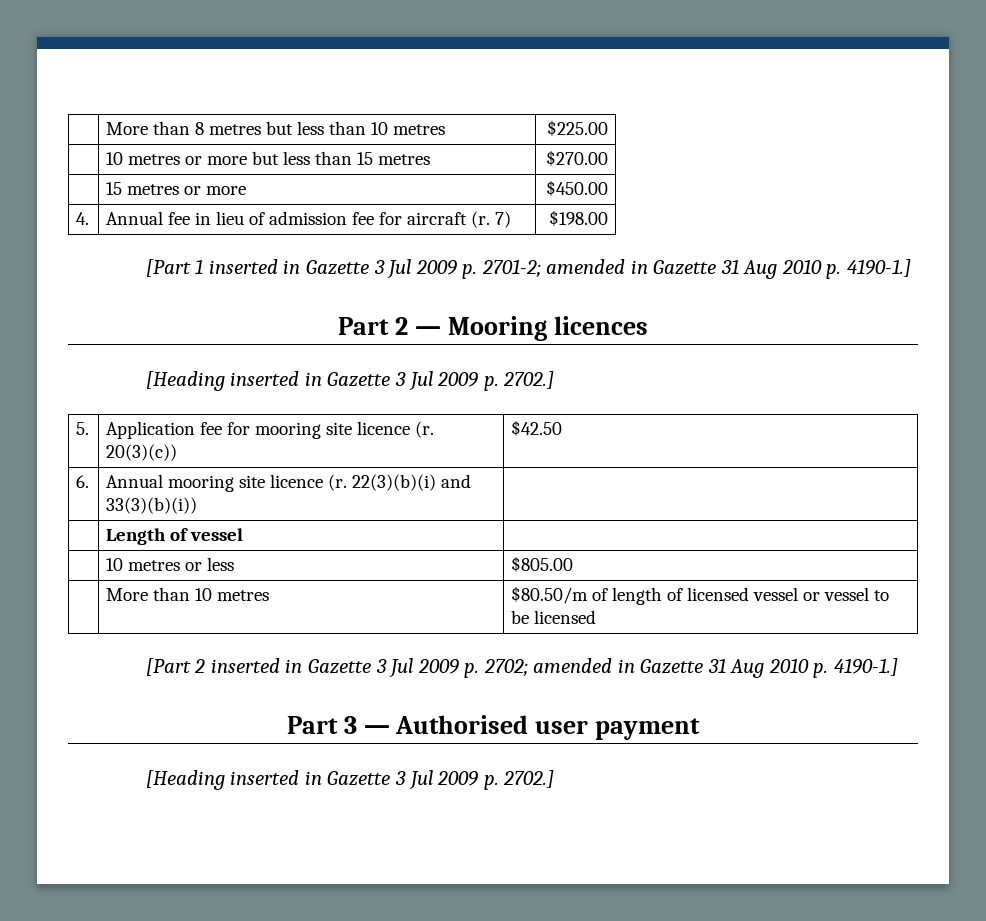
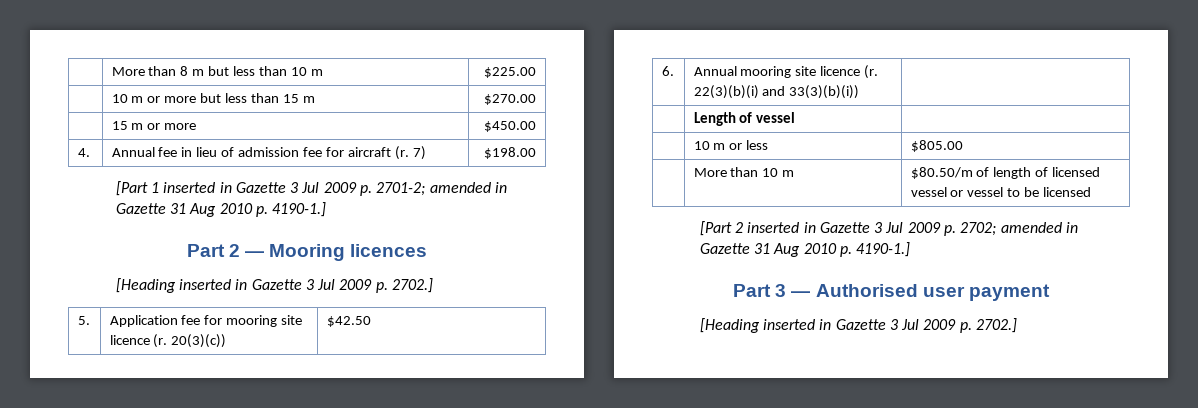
- | More than 8 metres but less than 10 metres | $225.00
+ | More than 8 m but less than 10 m | $225.00
- | 10 metres or more but less than 15 metres | $270.00
+ | 10 m or more but less than 15 m | $270.00
- | 15 metres or more | $450.00
+ | 15 m or more | $450.00
- | 10 metres or less | $805.00
+ | 10 m or less | $805.00
- | More than 10 metres | $80.50/m of length of licensed vessel or vessel to be licensed
+ | More than 10 m | $80.50/m of length of licensed vessel or vessel to be licensed

